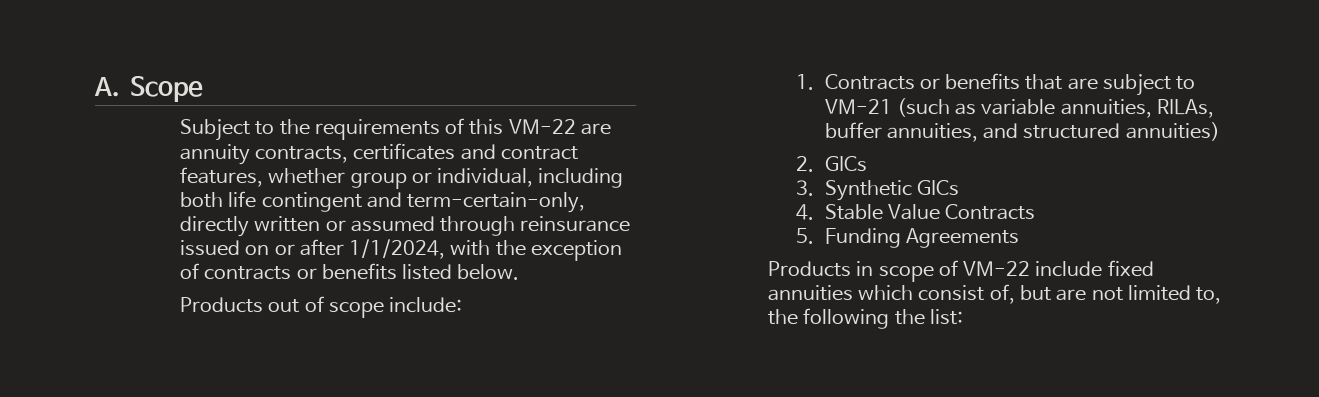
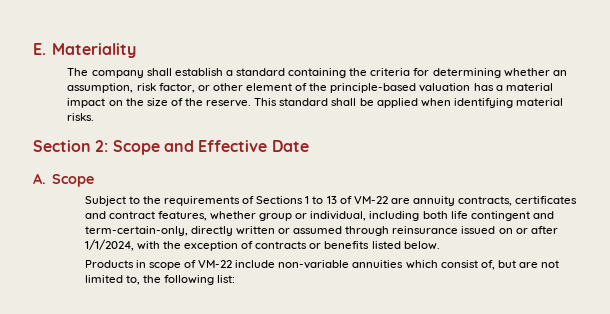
+ E. Materiality
+ The company shall establish a standard containing the criteria for determining whether an assumption, risk factor, or other element of the principle-based valuation has a material impact on the size of the reserve. This standard shall be applied when identifying material risks.
+ Section 2: Scope and Effective Date
- Subject to the requirements of this VM-22 are annuity contracts, certificates and contract features, whether group or individual, including both life contingent and term-certain-only, directly written or assumed through reinsurance issued on or after 1/1/2024, with the exception of contracts or benefits listed below.
+ Subject to the requirements of Sections 1 to 13 of VM-22 are annuity contracts, certificates and contract features, whether group or individual, including both life contingent and term-certain-only, directly written or assumed through reinsurance issued on or after 1/1/2024, with the exception of contracts or benefits listed below.
- Products out of scope include:
- 1. Contracts or benefits that are subject to VM-21 (such as variable annuities, RILAs, buffer annuities, and structured annuities)
- 2. GICs
- 3. Synthetic GICs
- 4. Stable Value Contracts
- 5. Funding Agreements
- Products in scope of VM-22 include fixed annuities which consist of, but are not limited to, the following the list:
+ Products in scope of VM-22 include non-variable annuities which consist of, but are not limited to, the following list:

